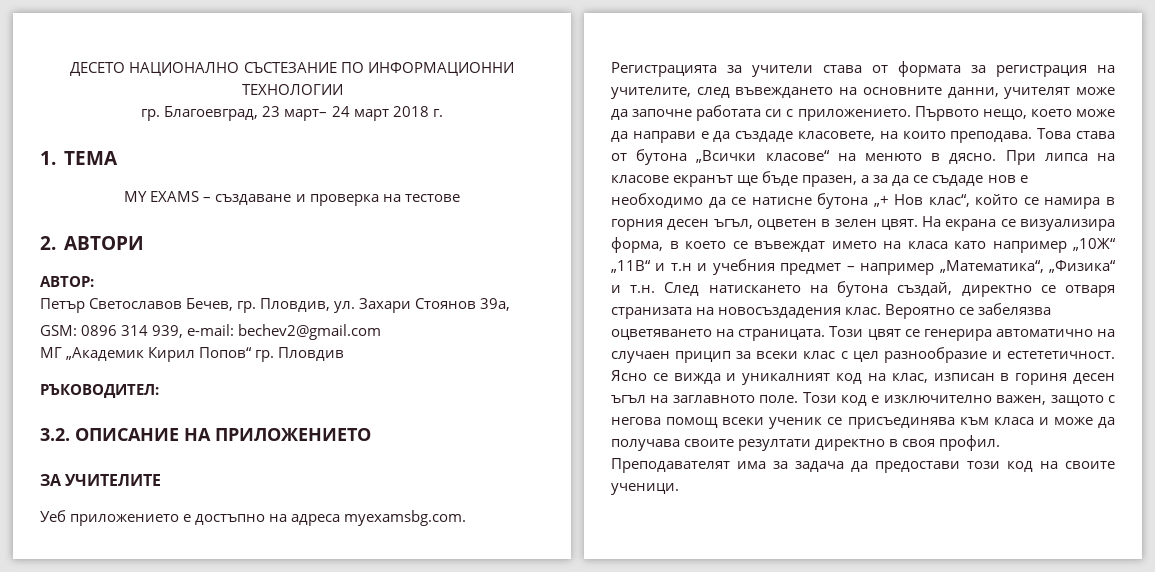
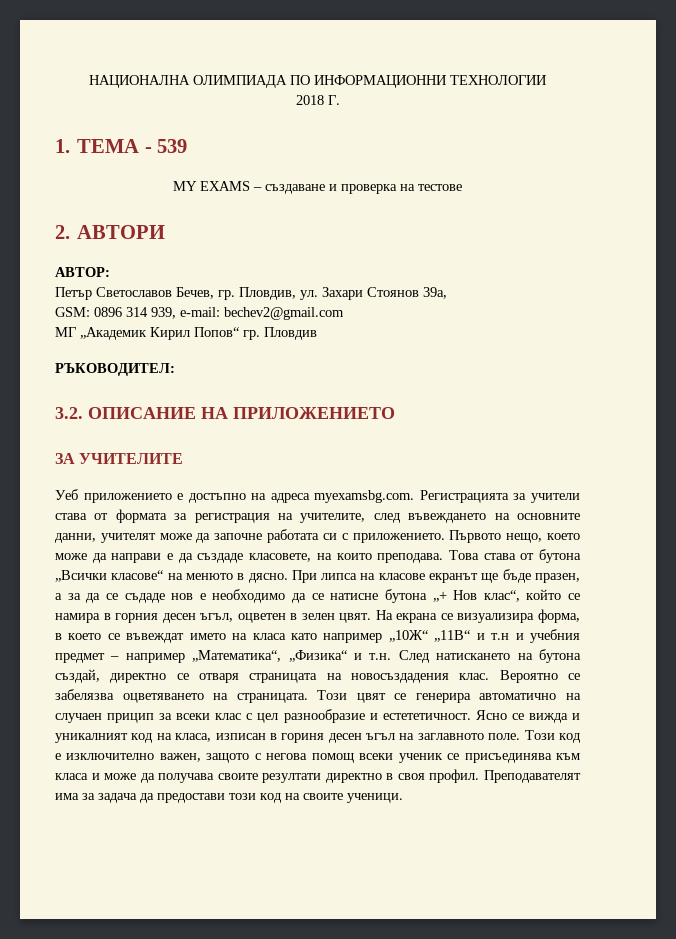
- ДЕСЕТО НАЦИОНАЛНО СЪСТЕЗАНИЕ ПО ИНФОРМАЦИОННИ ТЕХНОЛОГИИ
+ НАЦИОНАЛНА ОЛИМПИАДА ПО ИНФОРМАЦИОННИ ТЕХНОЛОГИИ
- гр. Благоевград, 23 март– 24 март 2018 г.
+ 2018 Г.
- 1. ТЕМА
+ 1. ТЕМА - 539
- На екрана се визуализира форма, в което се въвеждат името на класа като например „10Ж“ „11В“ и т.н и учебния предмет – например „Математика“, „Физика“ и т.н. След натискането на бутона създай, директно се отваря странизата на новосъздадения клас.
+ На екрана се визуализира форма, в което се въвеждат името на класа като например „10Ж“ „11В“ и т.н и учебния предмет – например „Математика“, „Физика“ и т.н. След натискането на бутона създай, директно се отваря страницата на новосъздадения клас.
- Ясно се вижда и уникалният код на клас, изписан в гориня десен ъгъл на заглавното поле.
+ Ясно се вижда и уникалният код на класа, изписан в гориня десен ъгъл на заглавното поле.

